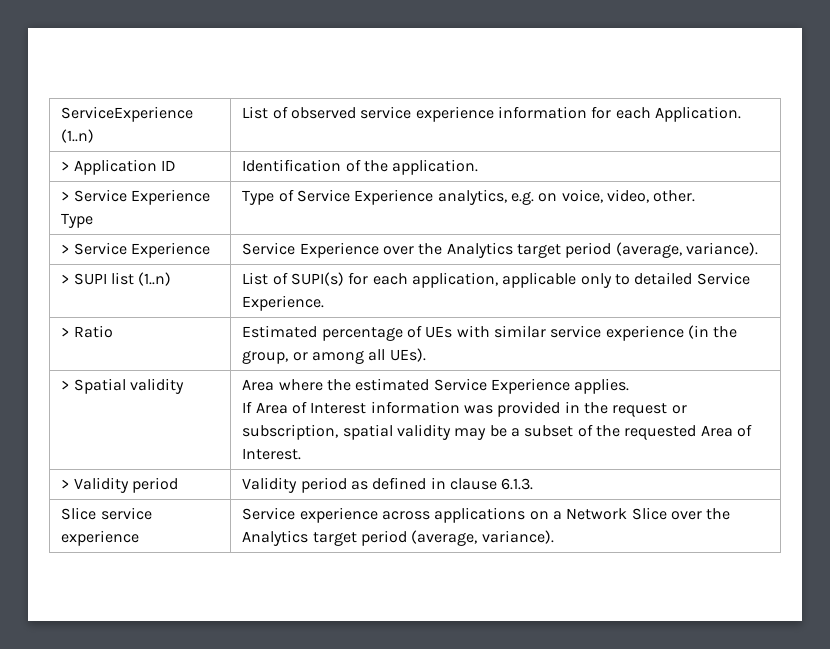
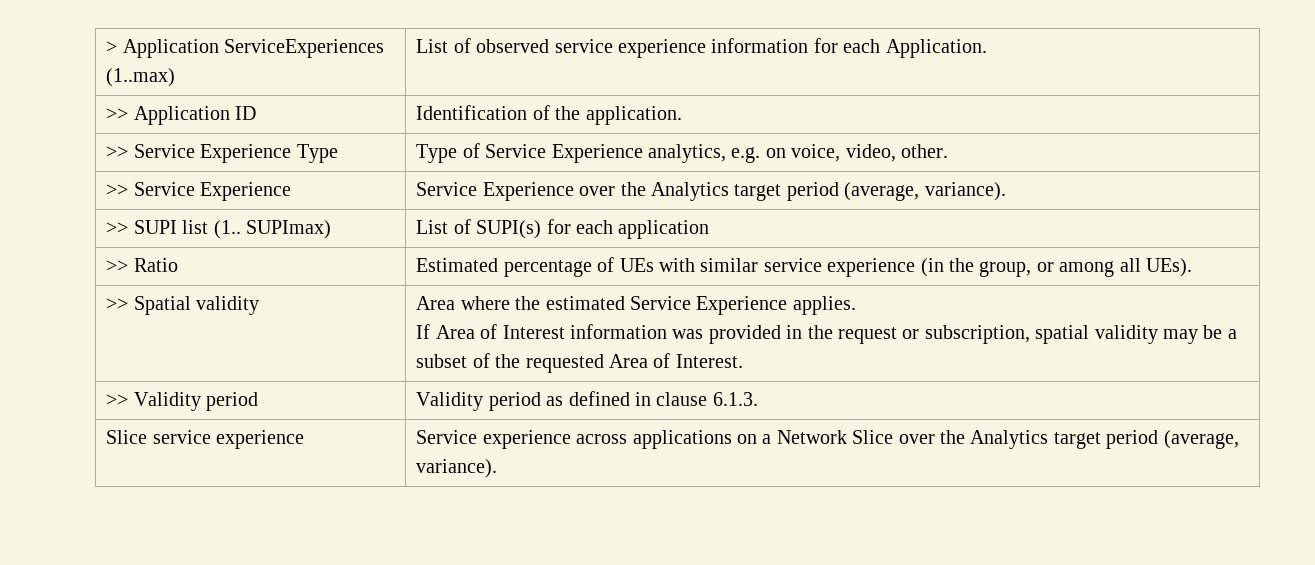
- ServiceExperience (1..n) | List of observed service experience information for each Application.
+ > Application ServiceExperiences (1..max) | List of observed service experience information for each Application.
- > Application ID | Identification of the application.
+ >> Application ID | Identification of the application.
- > Service Experience Type | Type of Service Experience analytics, e.g. on voice, video, other.
+ >> Service Experience Type | Type of Service Experience analytics, e.g. on voice, video, other.
- > Service Experience | Service Experience over the Analytics target period (average, variance).
+ >> Service Experience | Service Experience over the Analytics target period (average, variance).
- > SUPI list (1..n) | List of SUPI(s) for each application, applicable only to detailed Service Experience.
- > Ratio | Estimated percentage of UEs with similar service experience (in the group, or among all UEs).
+ >> SUPI list (1.. SUPImax) | List of SUPI(s) for each application
+ >> Ratio | Estimated percentage of UEs with similar service experience (in the group, or among all UEs).
- > Spatial validity | Area where the estimated Service Experience applies.
+ >> Spatial validity | Area where the estimated Service Experience applies.
- > Validity period | Validity period as defined in clause 6.1.3.
+ >> Validity period | Validity period as defined in clause 6.1.3.

